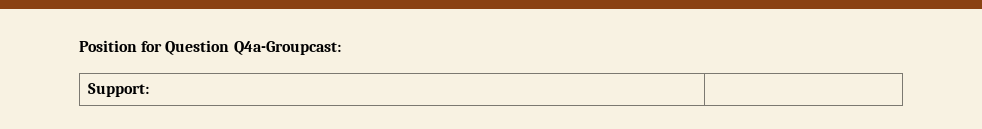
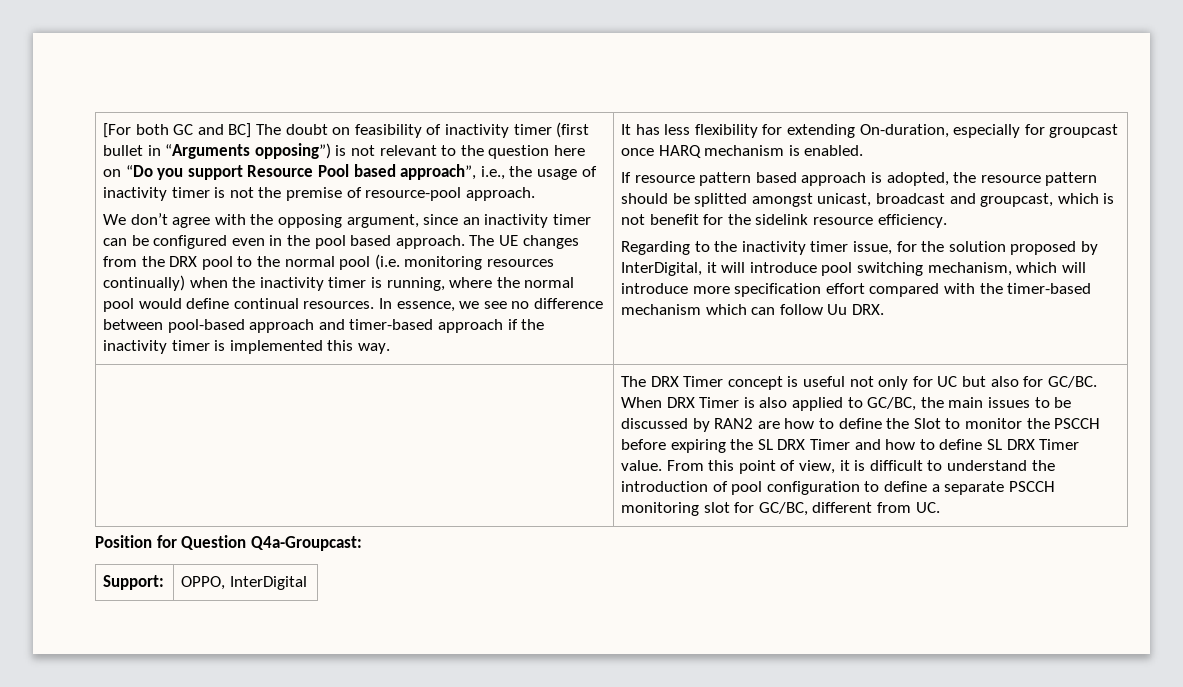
+ [For both GC and BC] The doubt on feasibility of inactivity timer (first bullet in “Arguments opposing”) is not relevant to the question here on “Do you support Resource Pool based approach”, i.e., the usage of inactivity timer is not the premise of resource-pool approach.
+ We don’t agree with the opposing argument, since an inactivity timer can be configured even in the pool based approach. The UE changes from the DRX pool to the normal pool (i.e. monitoring resources continually) when the inactivity timer is running, where the normal pool would define continual resources. In essence, we see no difference between pool-based approach and timer-based approach if the inactivity timer is implemented this way. | It has less flexibility for extending On-duration, especially for groupcast once HARQ mechanism is enabled.
+ If resource pattern based approach is adopted, the resource pattern should be splitted amongst unicast, broadcast and groupcast, which is not benefit for the sidelink resource efficiency.
+ Regarding to the inactivity timer issue, for the solution proposed by InterDigital, it will introduce pool switching mechanism, which will introduce more specification effort compared with the timer-based mechanism which can follow Uu DRX.
+ | The DRX Timer concept is useful not only for UC but also for GC/BC. When DRX Timer is also applied to GC/BC, the main issues to be discussed by RAN2 are how to define the Slot to monitor the PSCCH before expiring the SL DRX Timer and how to define SL DRX Timer value. From this point of view, it is difficult to understand the introduction of pool configuration to define a separate PSCCH monitoring slot for GC/BC, different from UC.
- Support: |
+ Support: | OPPO, InterDigital

